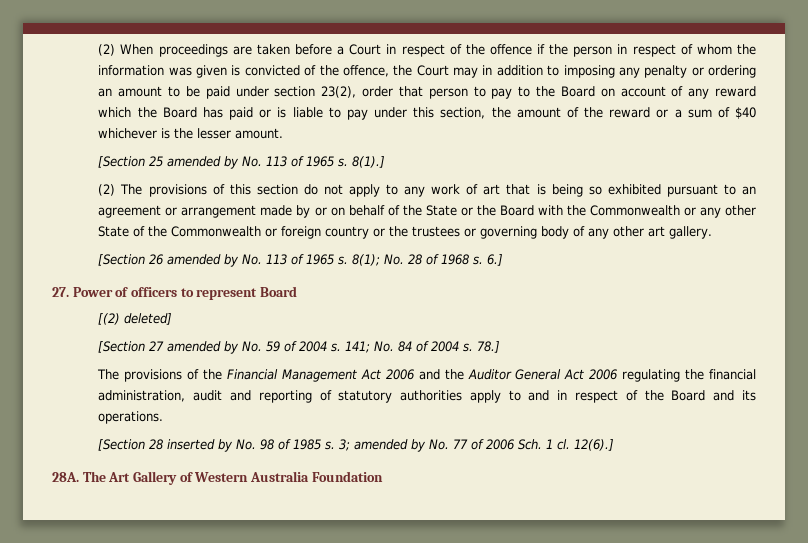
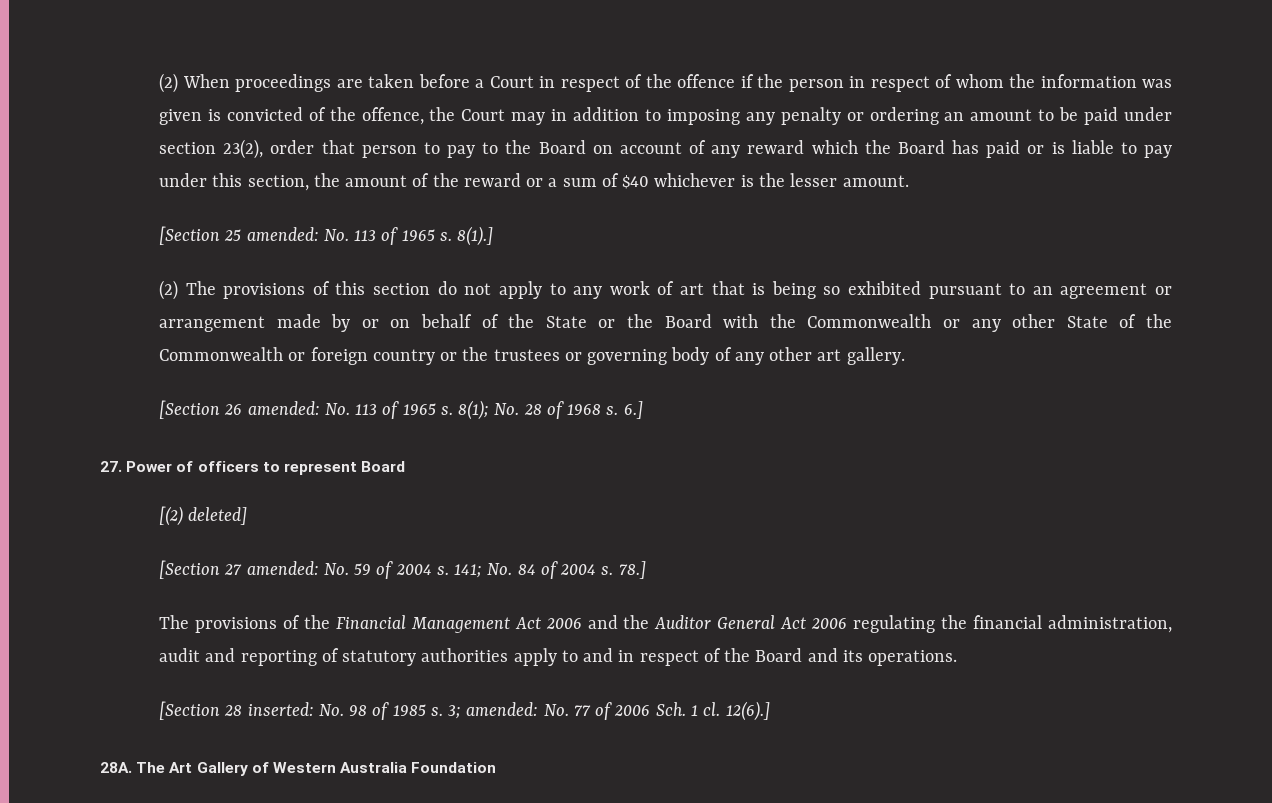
- [Section 25 amended by No. 113 of 1965 s.
+ [Section 25 amended: No. 113 of 1965 s.
- [Section 26 amended by No. 113 of 1965 s.
+ [Section 26 amended: No. 113 of 1965 s.
- [Section 27 amended by No. 59 of 2004 s.
+ [Section 27 amended: No. 59 of 2004 s.
- [Section 28 inserted by No. 98 of 1985 s.
+ [Section 28 inserted: No. 98 of 1985 s.
- 3; amended by No. 77 of 2006 Sch. 1 cl.
+ 3; amended: No. 77 of 2006 Sch. 1 cl.

